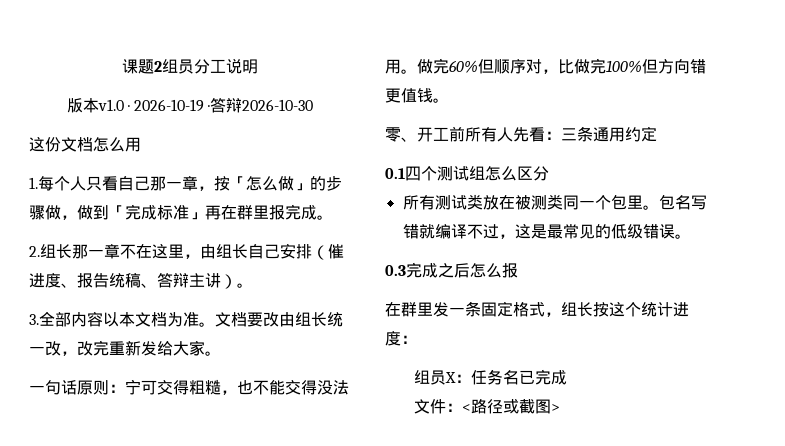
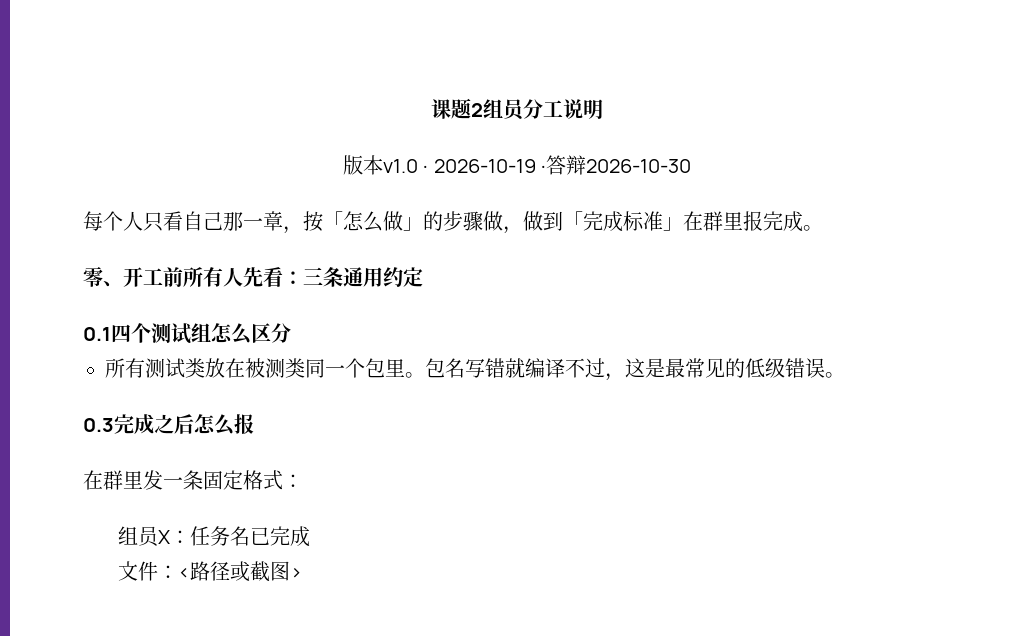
- 这份文档怎么用
- 1.每个人只看自己那一章，按「怎么做」的步骤做，做到「完成标准」再在群里报完成。
+ 每个人只看自己那一章，按「怎么做」的步骤做，做到「完成标准」在群里报完成。
- 2.组长那一章不在这里，由组长自己安排（催进度、报告统稿、答辩主讲）。
- 3.全部内容以本文档为准。文档要改由组长统一改，改完重新发给大家。
- 一句话原则：宁可交得粗糙，也不能交得没法用。做完60%但顺序对，比做完100%但方向错更值钱。
- 在群里发一条固定格式，组长按这个统计进度：
+ 在群里发一条固定格式：

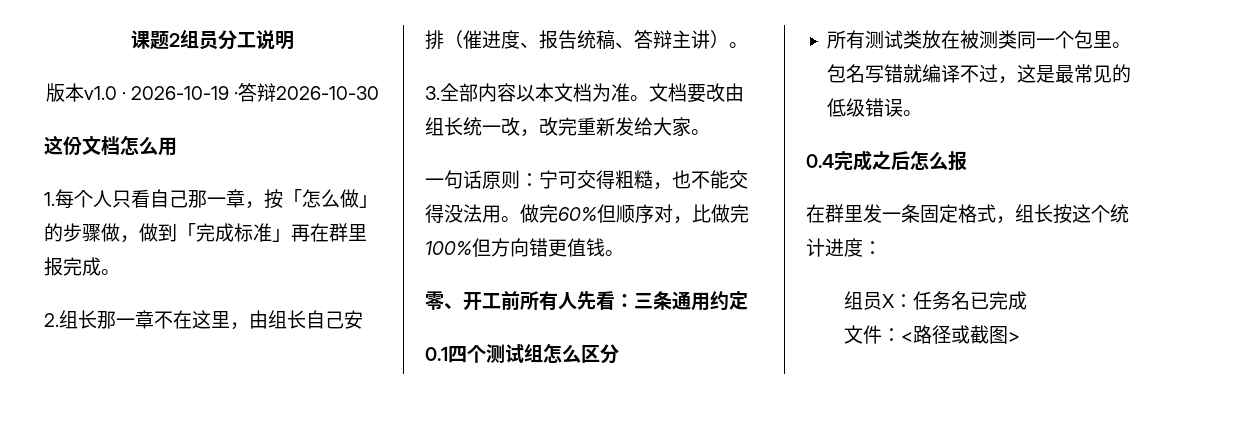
- 每个人只看自己那一章，按「怎么做」的步骤做，做到「完成标准」在群里报完成。
+ 这份文档怎么用
+ 1.每个人只看自己那一章，按「怎么做」的步骤做，做到「完成标准」再在群里报完成。
+ 2.组长那一章不在这里，由组长自己安排（催进度、报告统稿、答辩主讲）。
+ 3.全部内容以本文档为准。文档要改由组长统一改，改完重新发给大家。
+ 一句话原则：宁可交得粗糙，也不能交得没法用。做完60%但顺序对，比做完100%但方向错更值钱。
- 0.3完成之后怎么报
+ 0.4完成之后怎么报
- 在群里发一条固定格式：
+ 在群里发一条固定格式，组长按这个统计进度：

